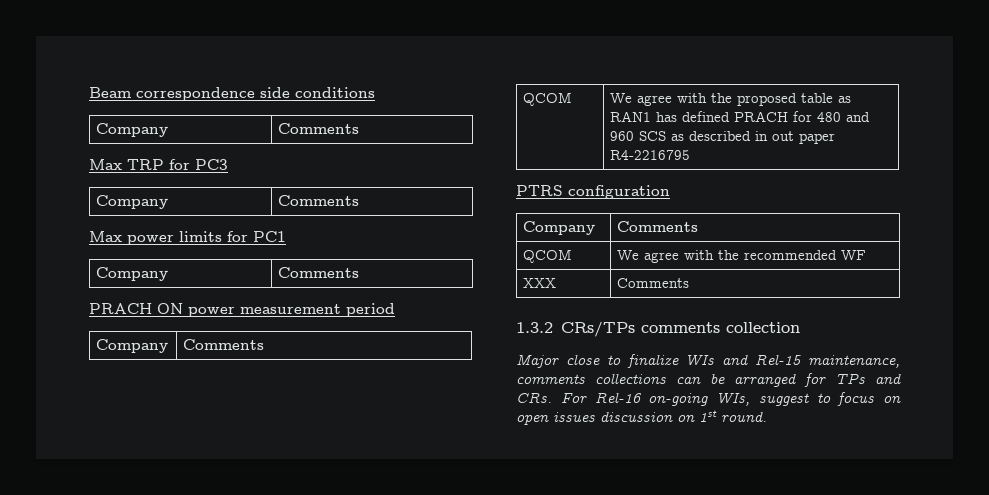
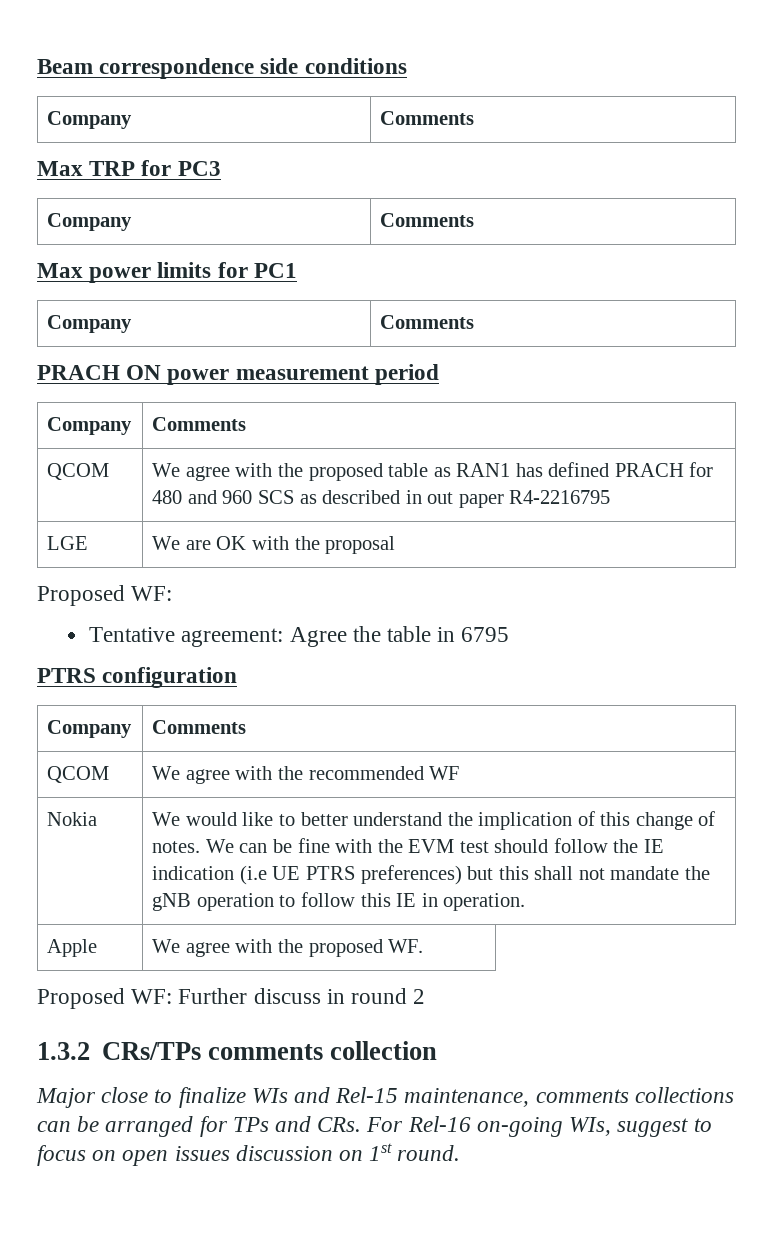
+ LGE | We are OK with the proposal
+ Proposed WF:
+ Tentative agreement: Agree the table in 6795
- XXX | Comments
+ Nokia | We would like to better understand the implication of this change of notes. We can be fine with the EVM test should follow the IE indication (i.e UE PTRS preferences) but this shall not mandate the gNB operation to follow this IE in operation.
+ Apple | We agree with the proposed WF.
+ Proposed WF: Further discuss in round 2

